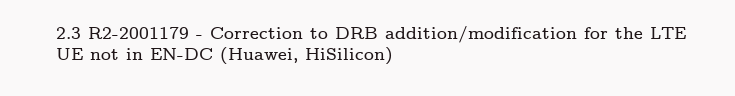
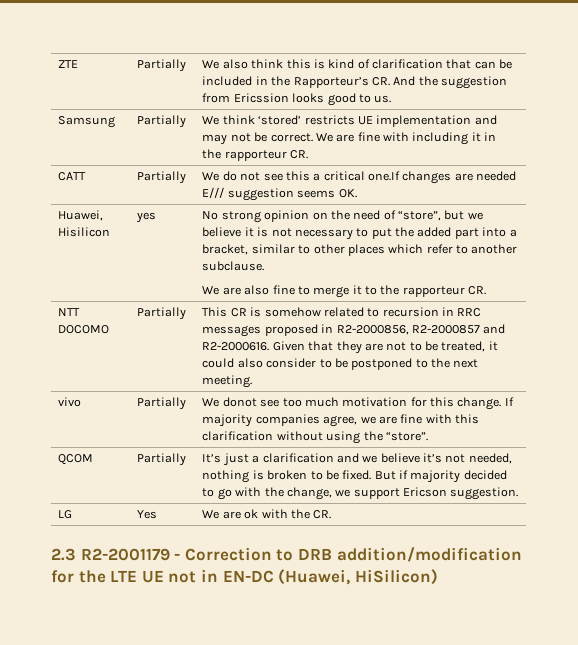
+ ZTE | Partially | We also think this is kind of clarification that can be included in the Rapporteur’s CR. And the suggestion from Ericssion looks good to us.
+ Samsung | Partially | We think ‘stored’ restricts UE implementation and may not be correct. We are fine with including it in the rapporteur CR.
+ CATT | Partially | We do not see this a critical one.If changes are needed E/// suggestion seems OK.
+ Huawei, Hisilicon | yes | No strong opinion on the need of “store”, but we believe it is not necessary to put the added part into a bracket, similar to other places which refer to another subclause.
+ We are also fine to merge it to the rapporteur CR.
+ NTT DOCOMO | Partially | This CR is somehow related to recursion in RRC messages proposed in R2-2000856, R2-2000857 and R2-2000616. Given that they are not to be treated, it could also consider to be postponed to the next meeting.
+ vivo | Partially | We donot see too much motivation for this change. If majority companies agree, we are fine with this clarification without using the “store”.
+ QCOM | Partially | It’s just a clarification and we believe it’s not needed, nothing is broken to be fixed. But if majority decided to go with the change, we support Ericson suggestion.
+ LG | Yes | We are ok with the CR.

